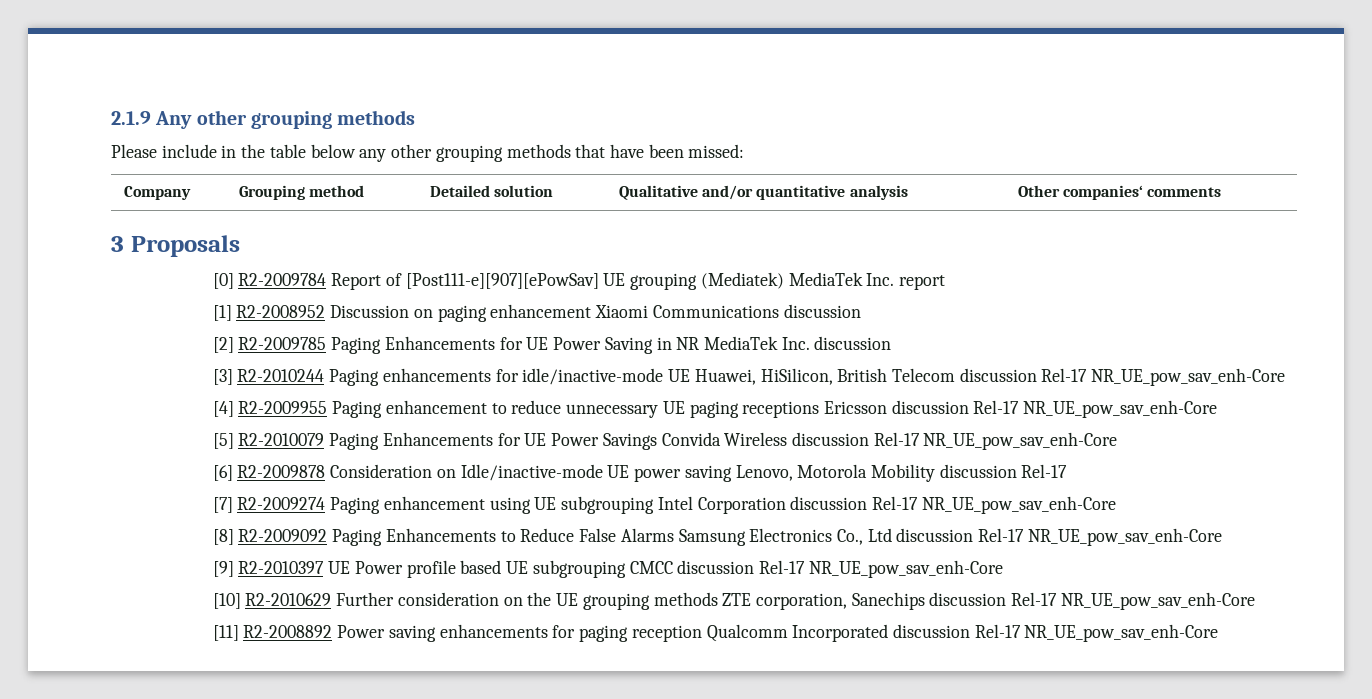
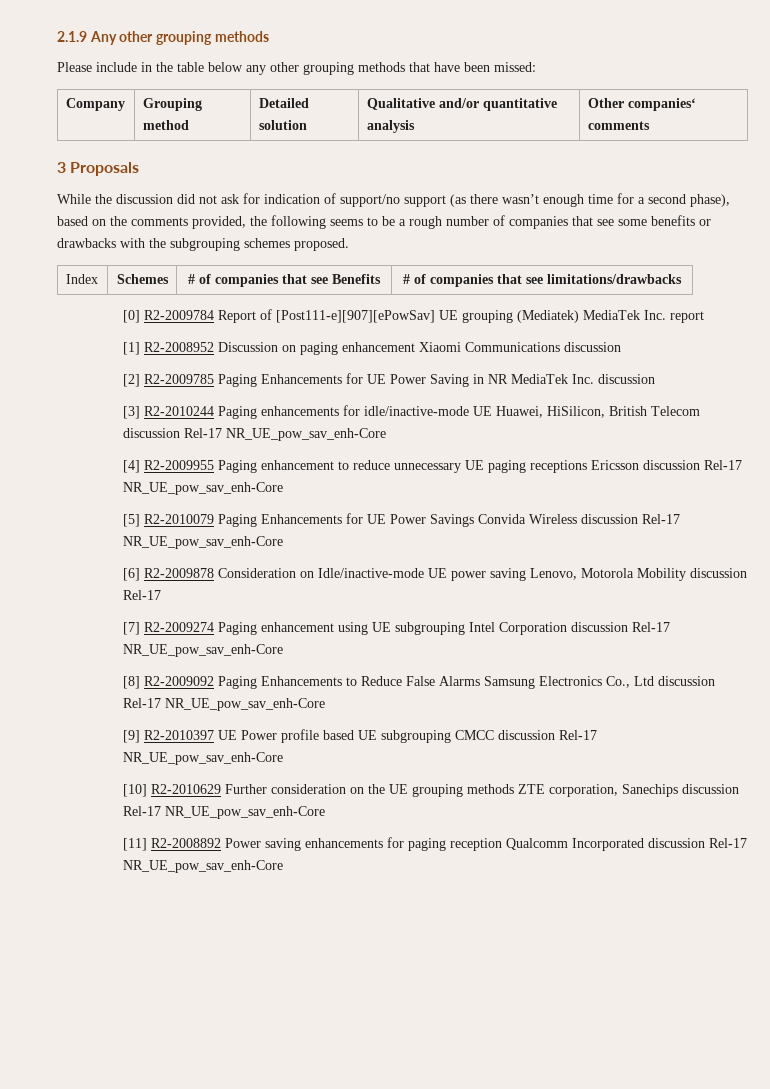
+ While the discussion did not ask for indication of support/no support (as there wasn’t enough time for a second phase), based on the comments provided, the following seems to be a rough number of companies that see some benefits or drawbacks with the subgrouping schemes proposed.
+ Index | Schemes | # of companies that see Benefits | # of companies that see limitations/drawbacks

